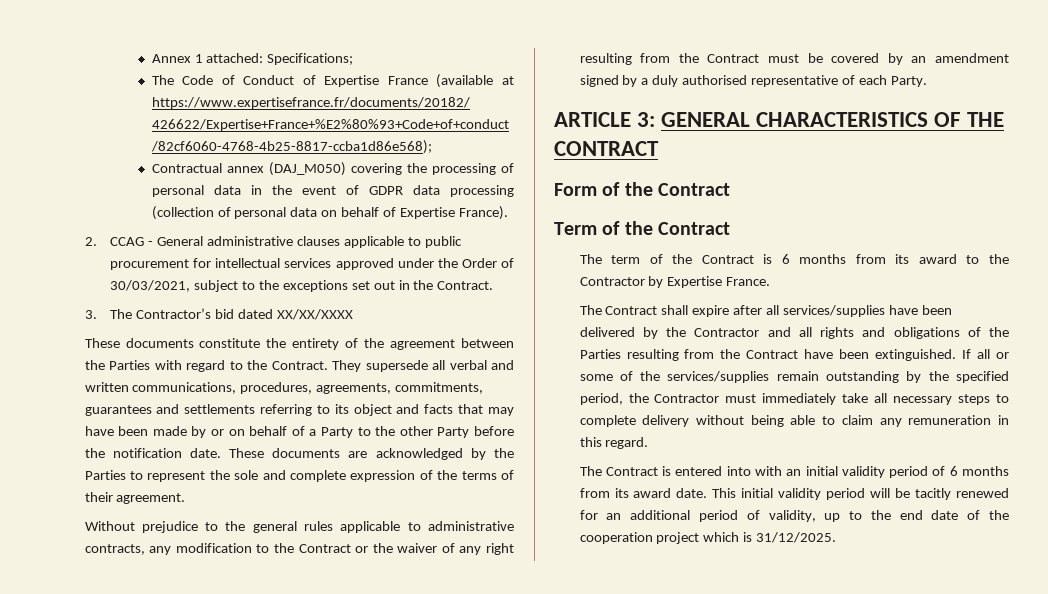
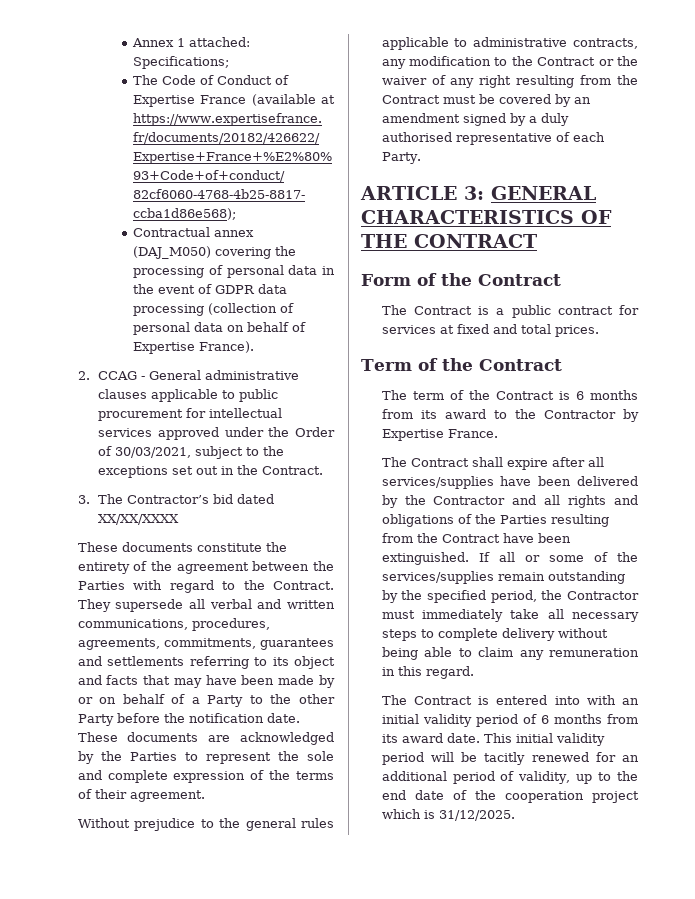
+ The Contract is a public contract for services at fixed and total prices.

